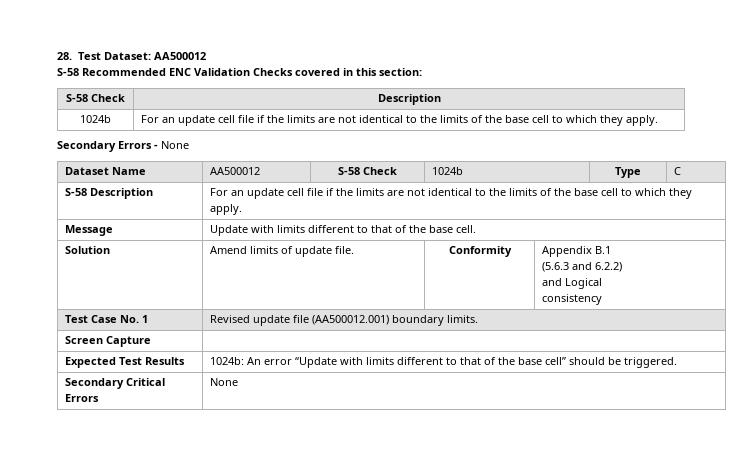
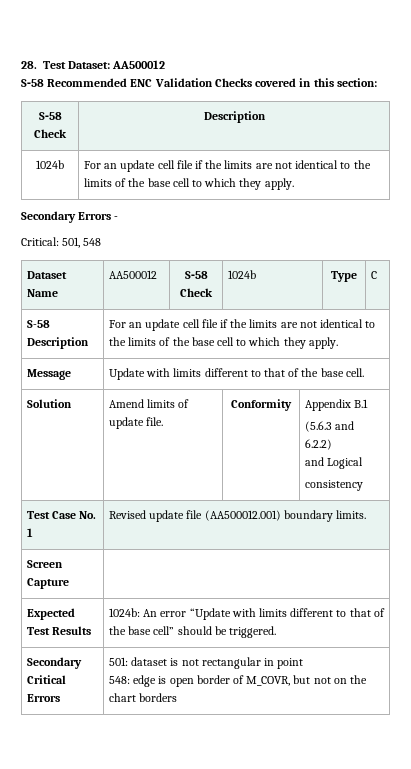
- Secondary Errors - None
+ Secondary Errors -
+ Critical: 501, 548
- Secondary Critical Errors | None
+ Secondary Critical Errors | 501: dataset is not rectangular in point
+ 548: edge is open border of M_COVR, but not on the chart borders

